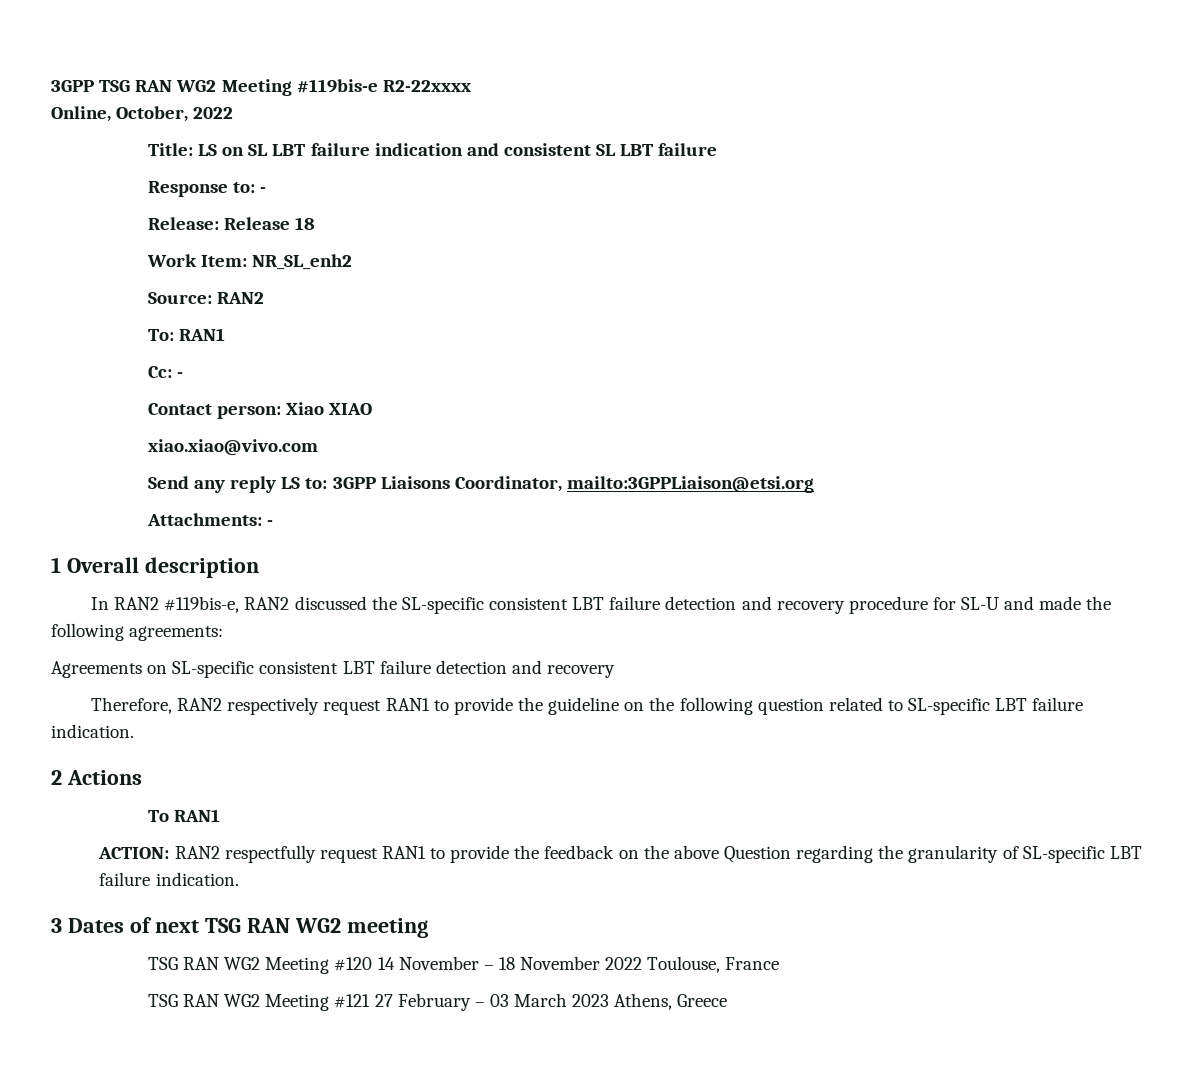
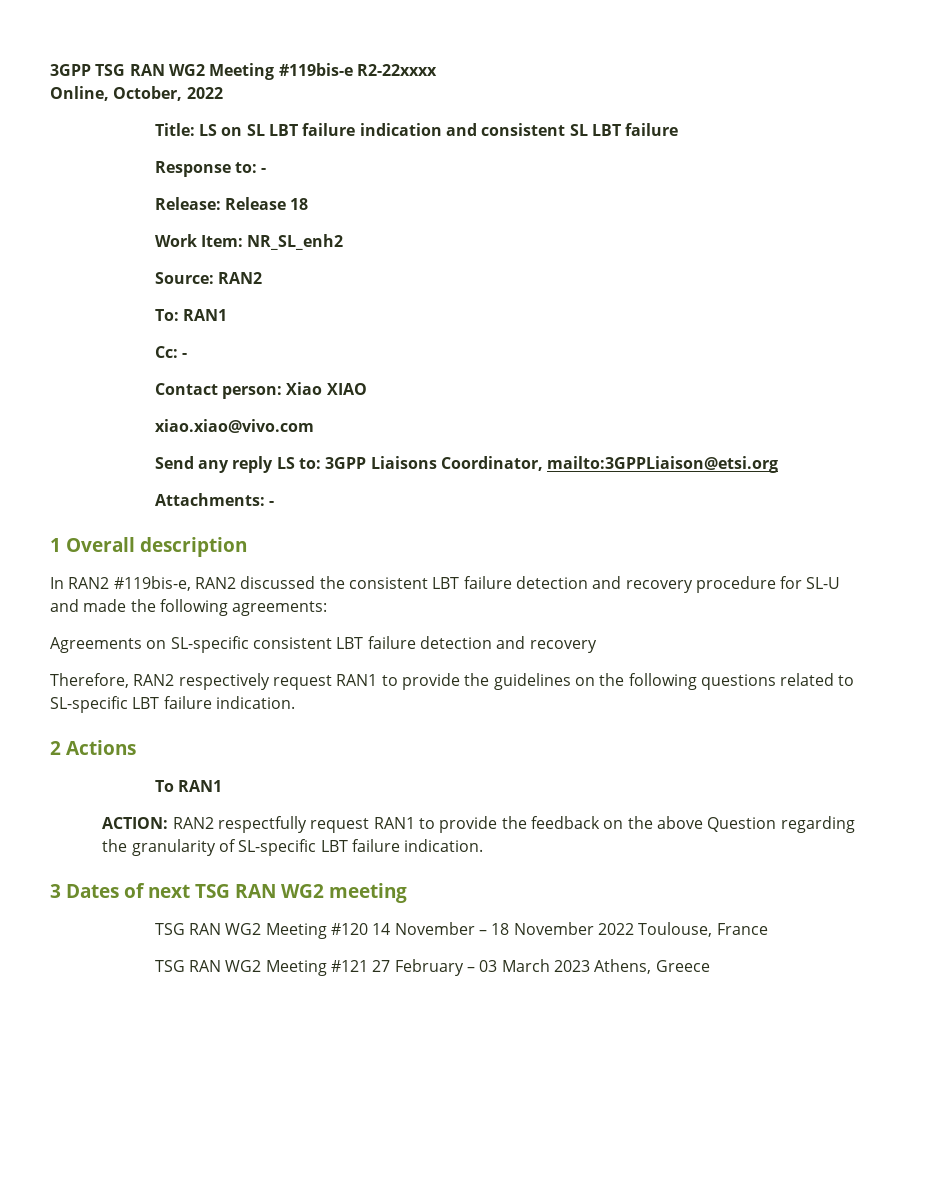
- In RAN2 #119bis-e, RAN2 discussed the SL-specific consistent LBT failure detection and recovery procedure for SL-U and made the following agreements:
+ In RAN2 #119bis-e, RAN2 discussed the consistent LBT failure detection and recovery procedure for SL-U and made the following agreements:
- Therefore, RAN2 respectively request RAN1 to provide the guideline on the following question related to SL-specific LBT failure indication.
+ Therefore, RAN2 respectively request RAN1 to provide the guidelines on the following questions related to SL-specific LBT failure indication.

